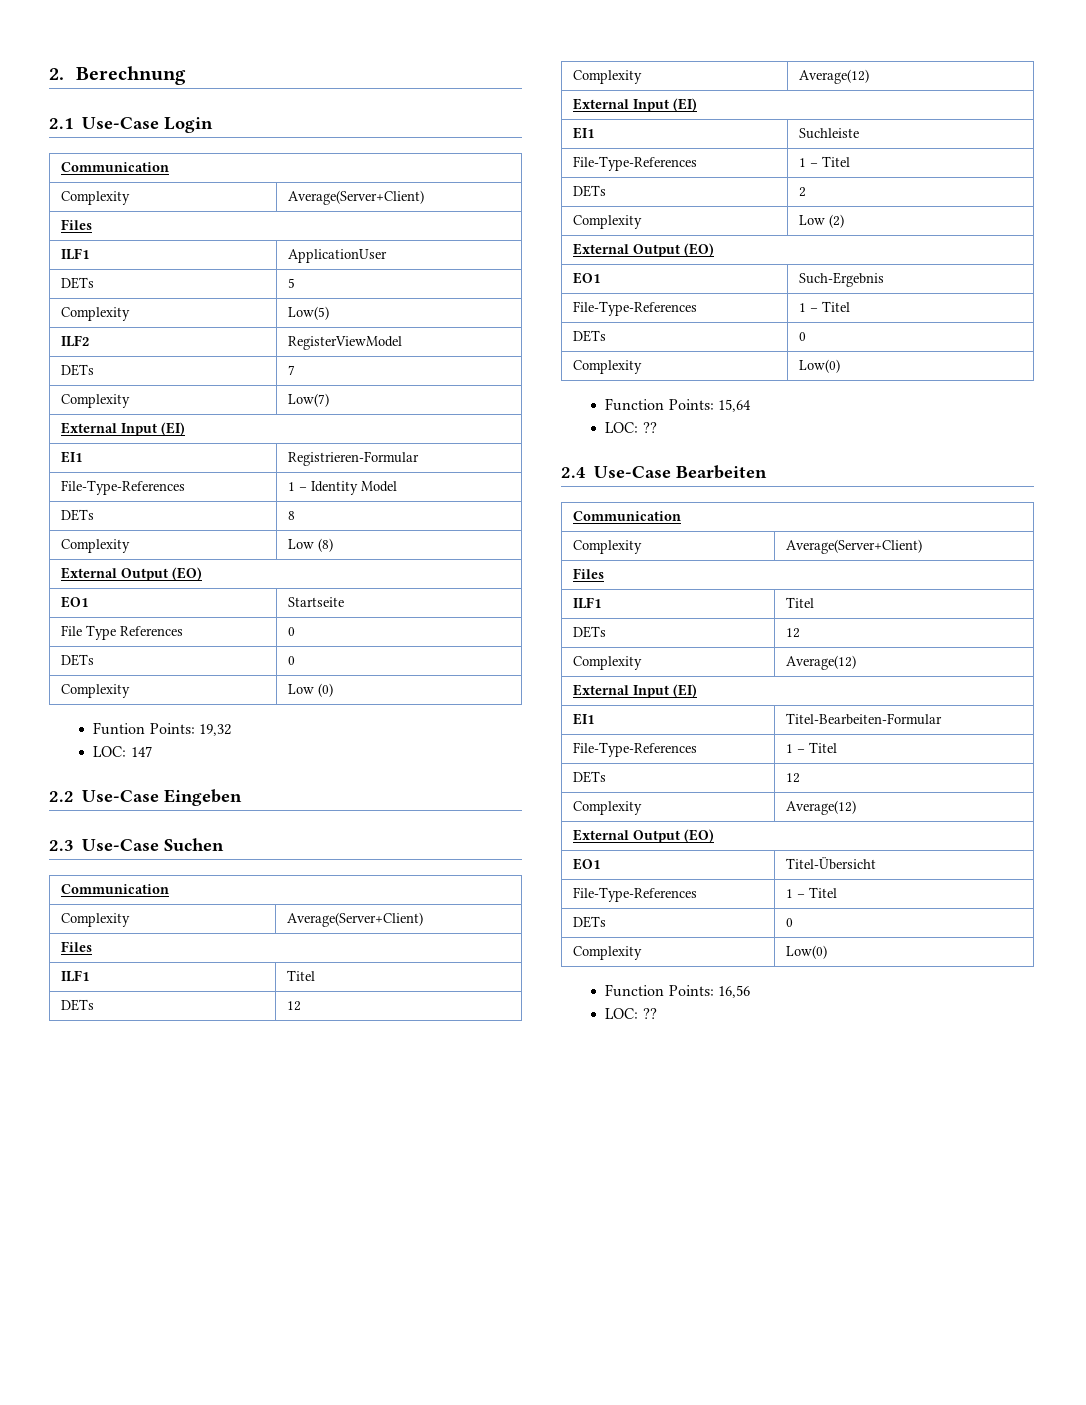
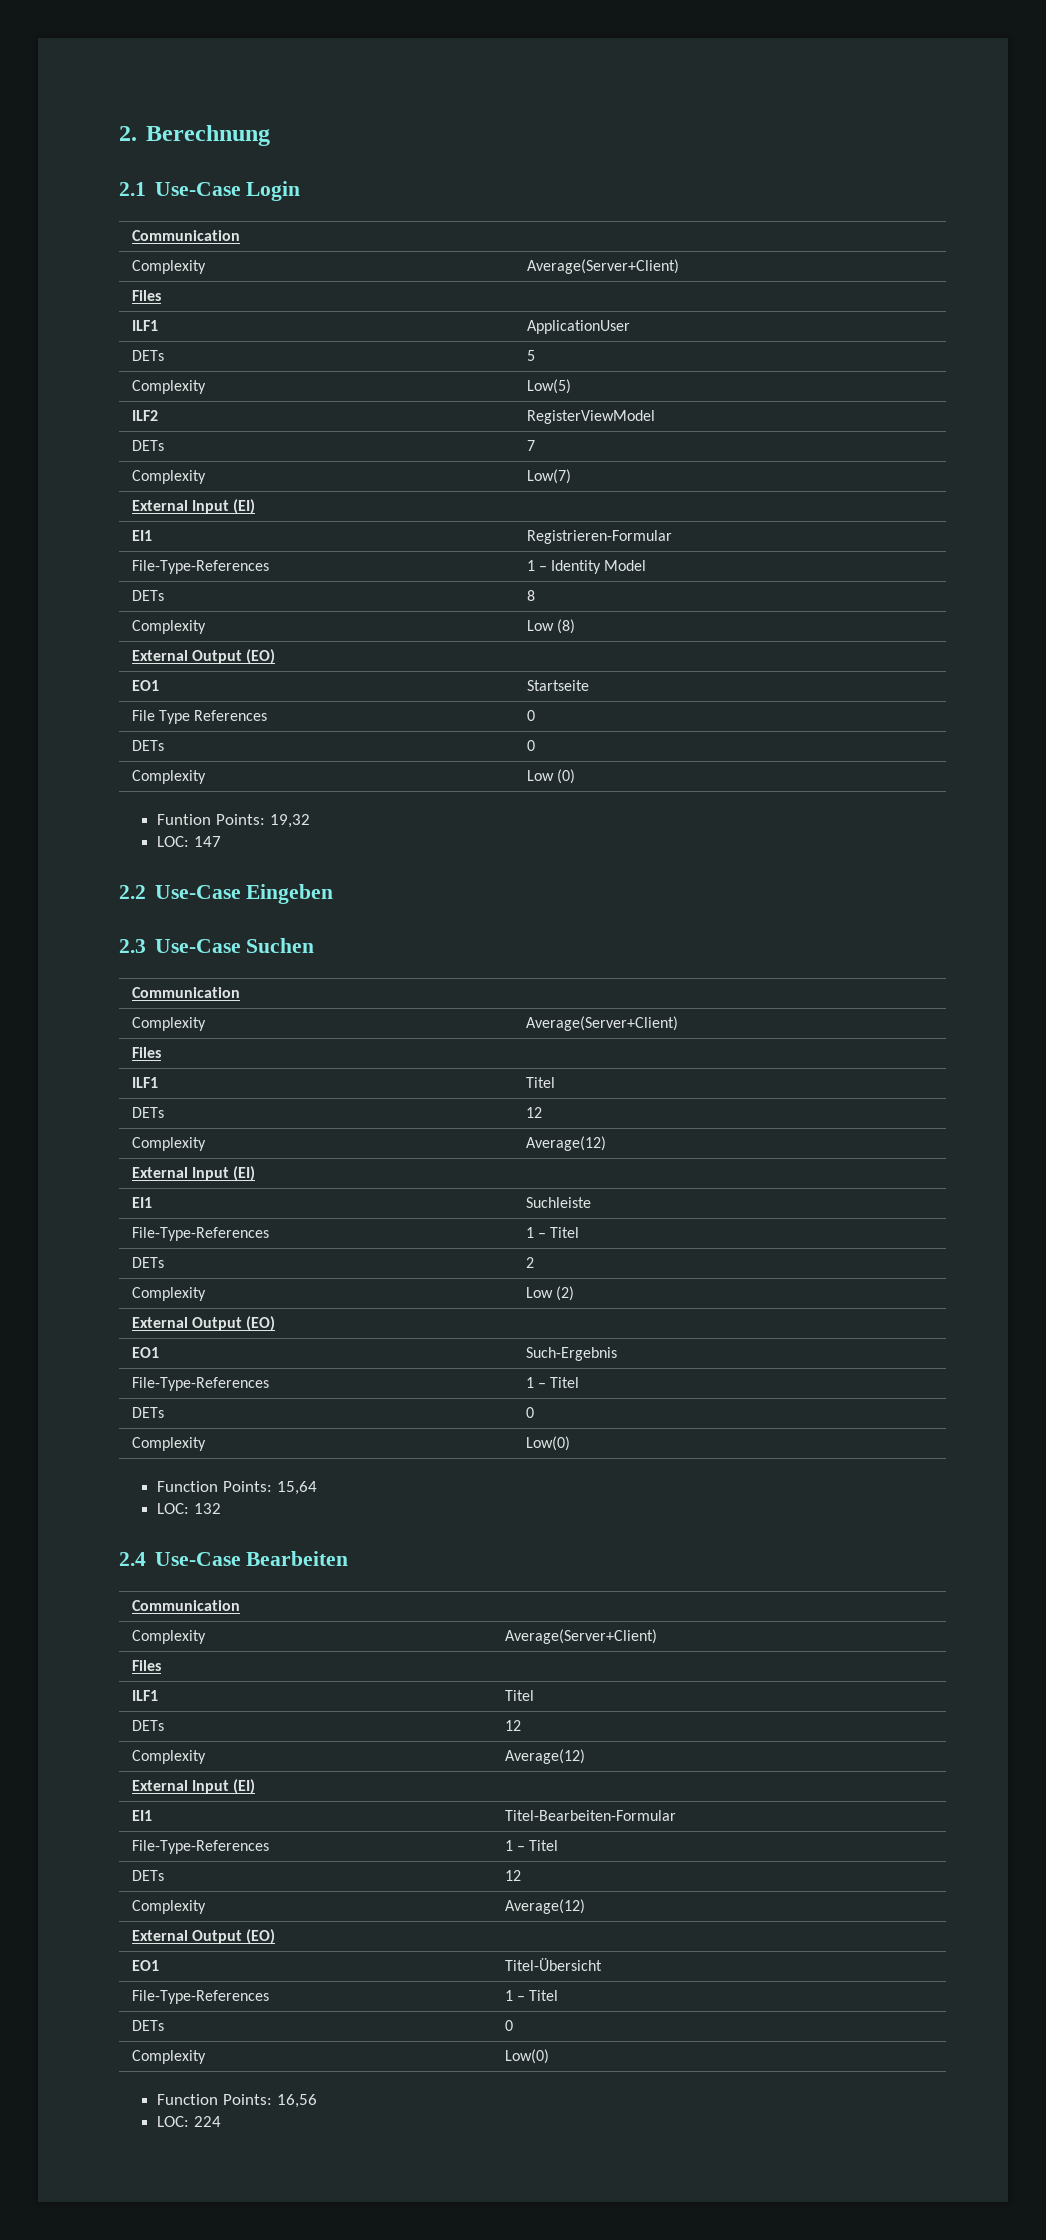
  Function Points: 15,64
- LOC: ??
+ LOC: 132
  Function Points: 16,56
- LOC: ??
+ LOC: 224

